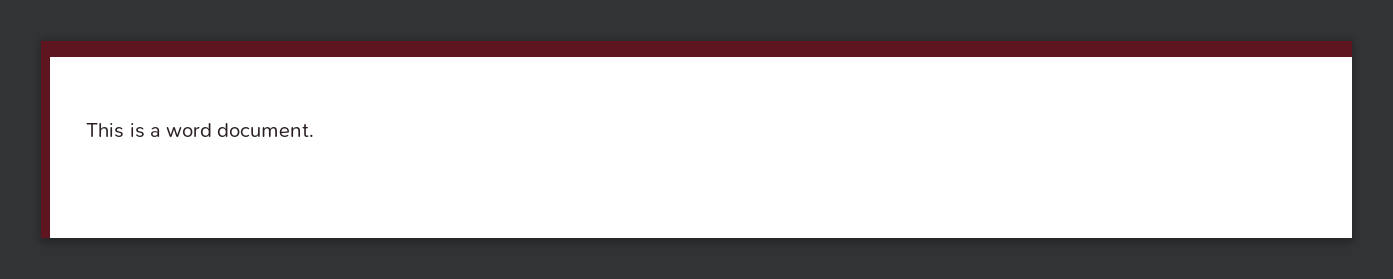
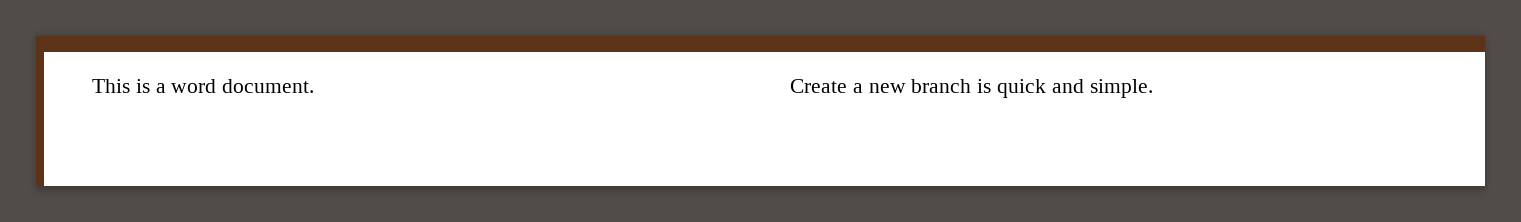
+ Create a new branch is quick and simple.

